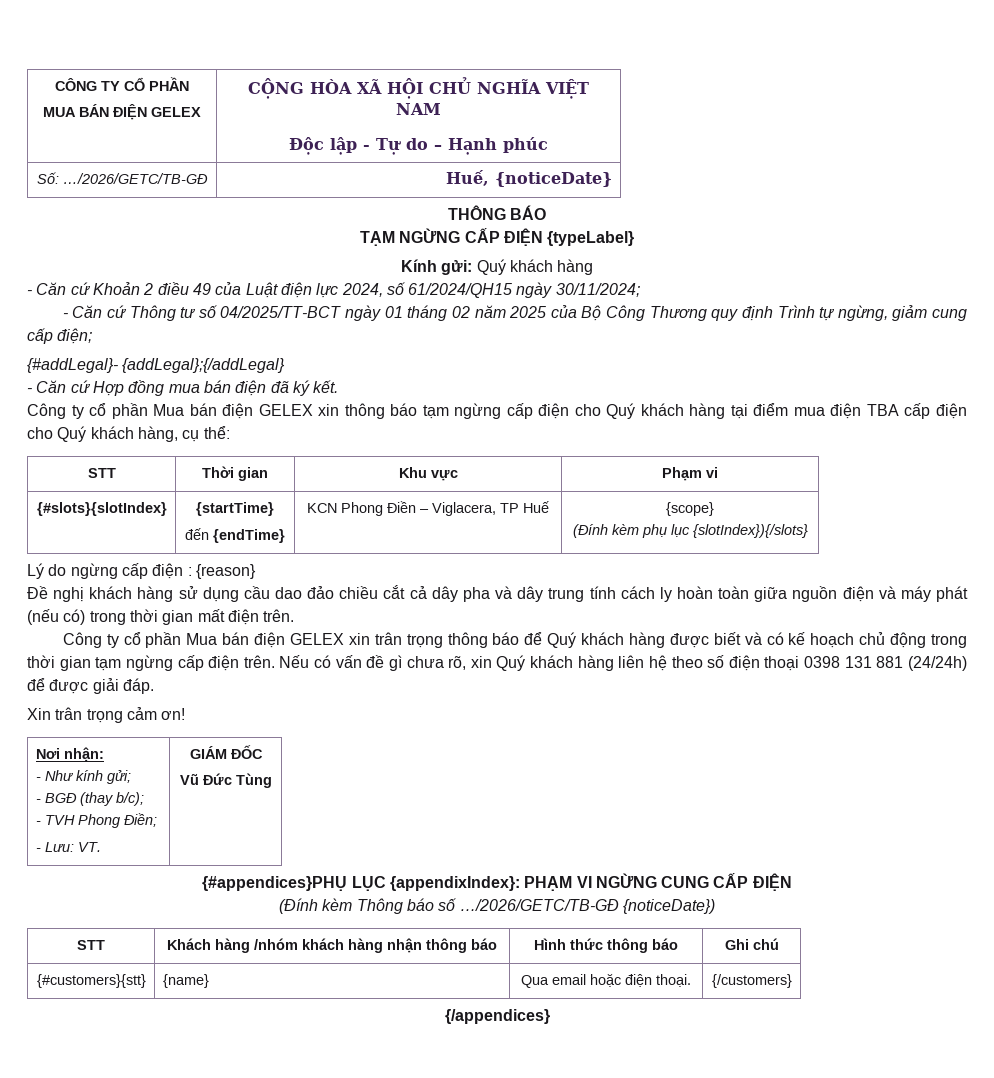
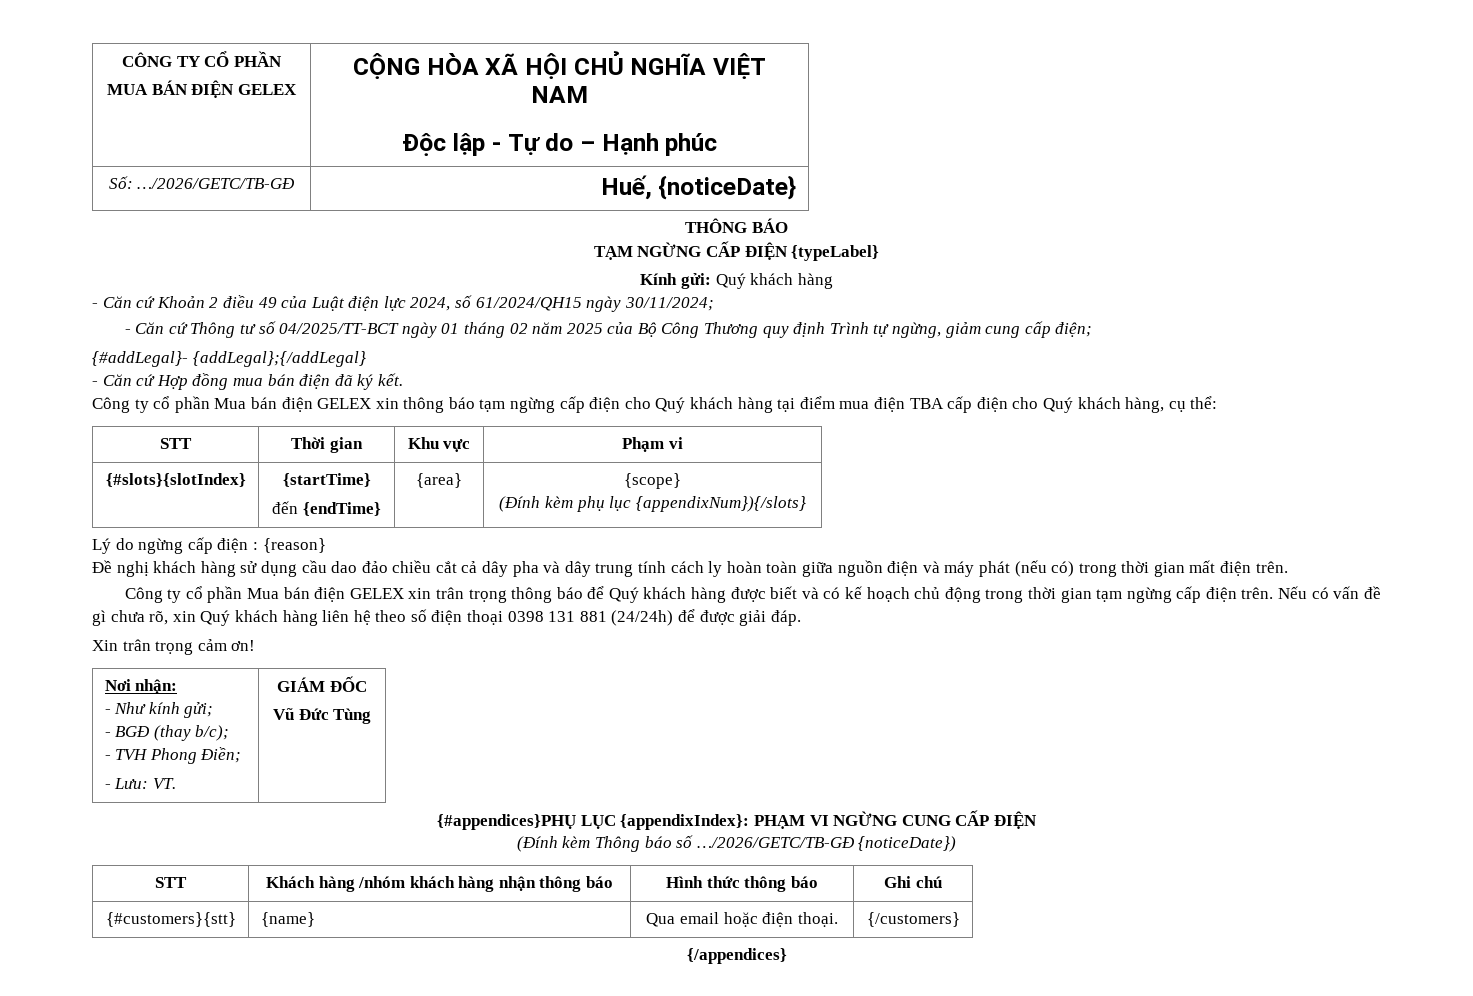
  {#slots}{slotIndex} | {startTime}
- đến {endTime} | KCN Phong Điền – Viglacera, TP Huế | {scope}
- (Đính kèm phụ lục {slotIndex}){/slots}
+ đến {endTime} | {area} | {scope}
+ (Đính kèm phụ lục {appendixNum}){/slots}

